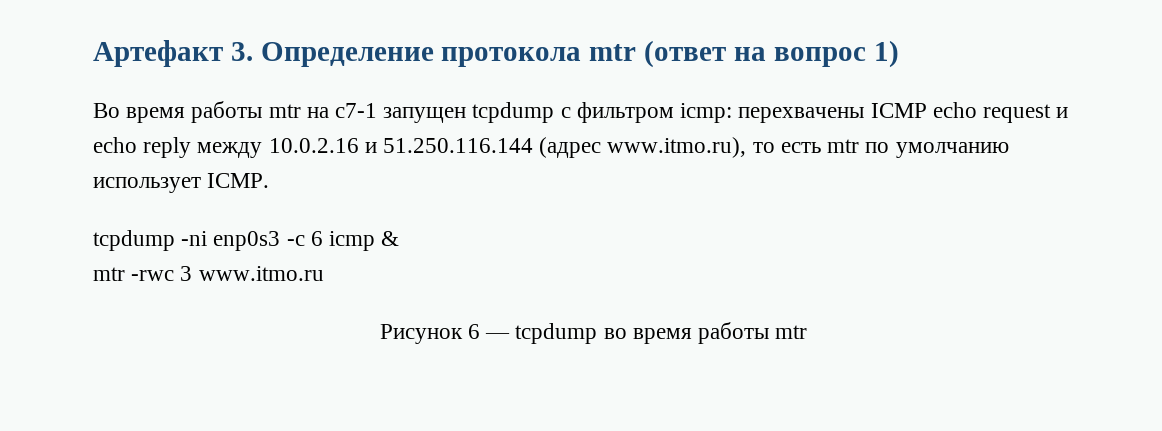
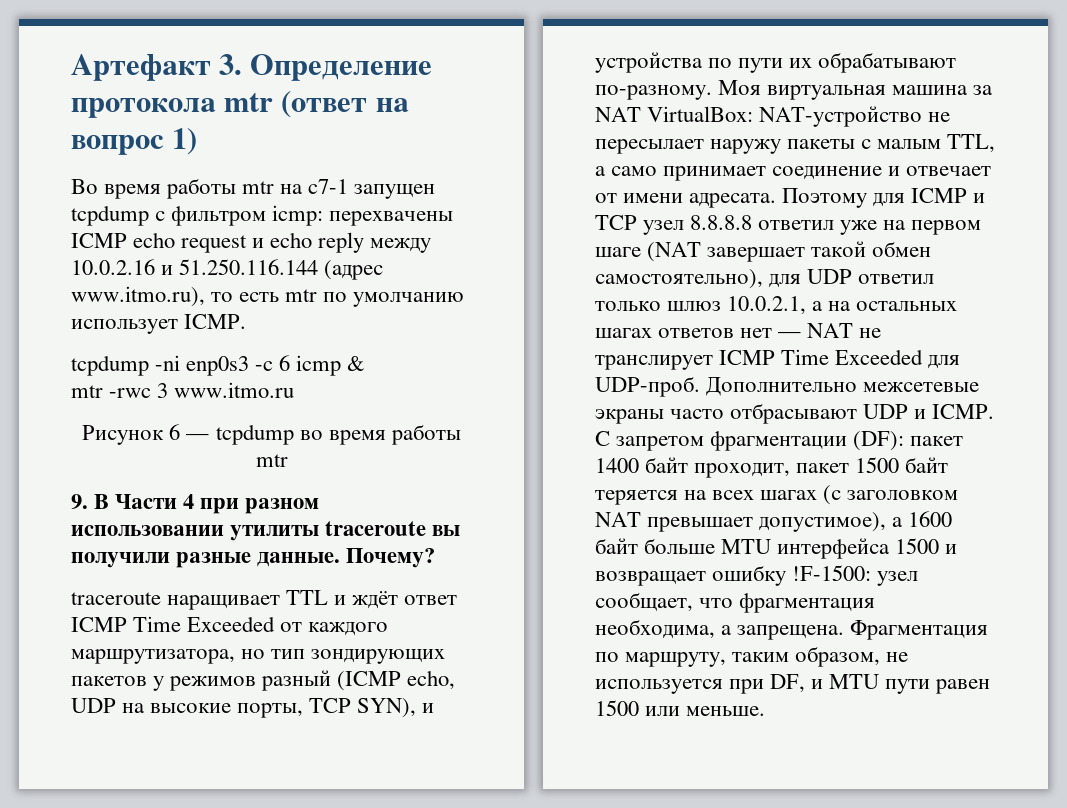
+ 9. В Части 4 при разном использовании утилиты traceroute вы получили разные данные. Почему?
+ traceroute наращивает TTL и ждёт ответ ICMP Time Exceeded от каждого маршрутизатора, но тип зондирующих пакетов у режимов разный (ICMP echo, UDP на высокие порты, TCP SYN), и устройства по пути их обрабатывают по-разному. Моя виртуальная машина за NAT VirtualBox: NAT-устройство не пересылает наружу пакеты с малым TTL, а само принимает соединение и отвечает от имени адресата. Поэтому для ICMP и TCP узел 8.8.8.8 ответил уже на первом шаге (NAT завершает такой обмен самостоятельно), для UDP ответил только шлюз 10.0.2.1, а на остальных шагах ответов нет — NAT не транслирует ICMP Time Exceeded для UDP-проб. Дополнительно межсетевые экраны часто отбрасывают UDP и ICMP. С запретом фрагментации (DF): пакет 1400 байт проходит, пакет 1500 байт теряется на всех шагах (с заголовком NAT превышает допустимое), а 1600 байт больше MTU интерфейса 1500 и возвращает ошибку !F-1500: узел сообщает, что фрагментация необходима, а запрещена. Фрагментация по маршруту, таким образом, не используется при DF, и MTU пути равен 1500 или меньше.

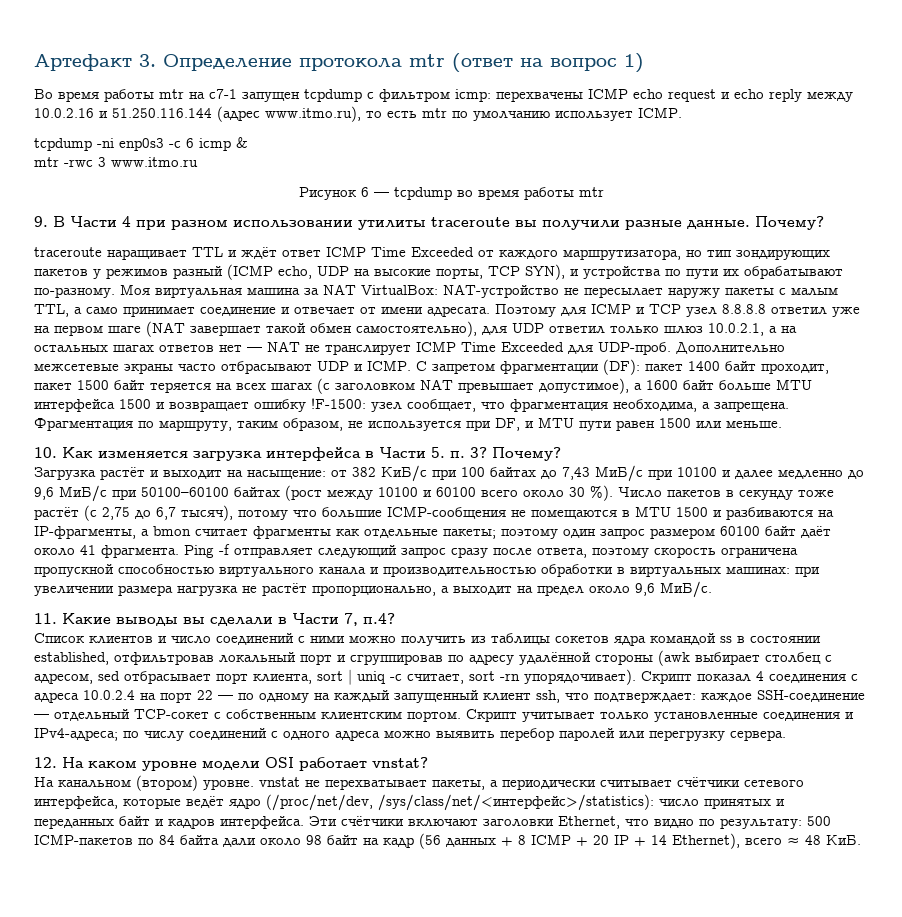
+ 10. Как изменяется загрузка интерфейса в Части 5. п. 3? Почему?
+ Загрузка растёт и выходит на насыщение: от 382 КиБ/с при 100 байтах до 7,43 МиБ/с при 10100 и далее медленно до 9,6 МиБ/с при 50100–60100 байтах (рост между 10100 и 60100 всего около 30 %). Число пакетов в секунду тоже растёт (с 2,75 до 6,7 тысяч), потому что большие ICMP-сообщения не помещаются в MTU 1500 и разбиваются на IP-фрагменты, а bmon считает фрагменты как отдельные пакеты; поэтому один запрос размером 60100 байт даёт около 41 фрагмента. Ping -f отправляет следующий запрос сразу после ответа, поэтому скорость ограничена пропускной способностью виртуального канала и производительностью обработки в виртуальных машинах: при увеличении размера нагрузка не растёт пропорционально, а выходит на предел около 9,6 МиБ/с.
+ 11. Какие выводы вы сделали в Части 7, п.4?
+ Список клиентов и число соединений с ними можно получить из таблицы сокетов ядра командой ss в состоянии established, отфильтровав локальный порт и сгруппировав по адресу удалённой стороны (awk выбирает столбец с адресом, sed отбрасывает порт клиента, sort | uniq -c считает, sort -rn упорядочивает). Скрипт показал 4 соединения с адреса 10.0.2.4 на порт 22 — по одному на каждый запущенный клиент ssh, что подтверждает: каждое SSH-соединение — отдельный TCP-сокет с собственным клиентским портом. Скрипт учитывает только установленные соединения и IPv4-адреса; по числу соединений с одного адреса можно выявить перебор паролей или перегрузку сервера.
+ 12. На каком уровне модели OSI работает vnstat?
+ На канальном (втором) уровне. vnstat не перехватывает пакеты, а периодически считывает счётчики сетевого интерфейса, которые ведёт ядро (/proc/net/dev, /sys/class/net/<интерфейс>/statistics): число принятых и переданных байт и кадров интерфейса. Эти счётчики включают заголовки Ethernet, что видно по результату: 500 ICMP-пакетов по 84 байта дали около 98 байт на кадр (56 данных + 8 ICMP + 20 IP + 14 Ethernet), всего ≈ 48 КиБ.

